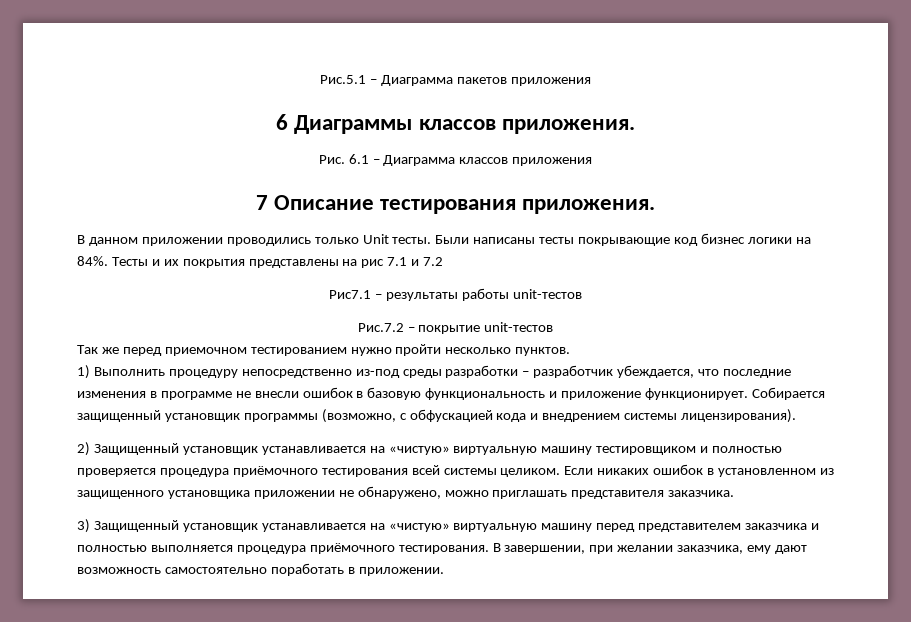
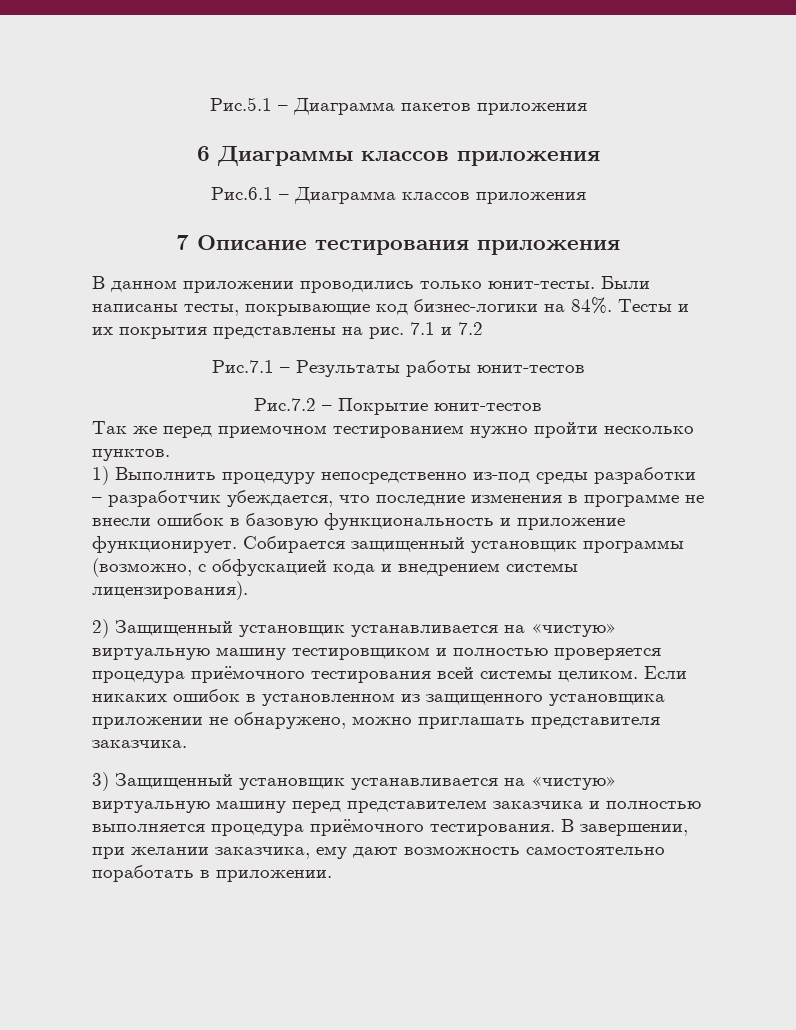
- 6 Диаграммы классов приложения.
- Рис. 6.1 – Диаграмма классов приложения
+ 6 Диаграммы классов приложения
+ Рис.6.1 – Диаграмма классов приложения
- 7 Описание тестирования приложения.
+ 7 Описание тестирования приложения
- В данном приложении проводились только Unit тесты.
+ В данном приложении проводились только юнит-тесты.
- Были написаны тесты покрывающие код бизнес логики на 84%.
+ Были написаны тесты, покрывающие код бизнес-логики на 84%.
- Тесты и их покрытия представлены на рис 7.1 и 7.2
+ Тесты и их покрытия представлены на рис. 7.1 и 7.2
- Рис7.1 – результаты работы unit-тестов
+ Рис.7.1 – Результаты работы юнит-тестов
- Рис.7.2 – покрытие unit-тестов
+ Рис.7.2 – Покрытие юнит-тестов

